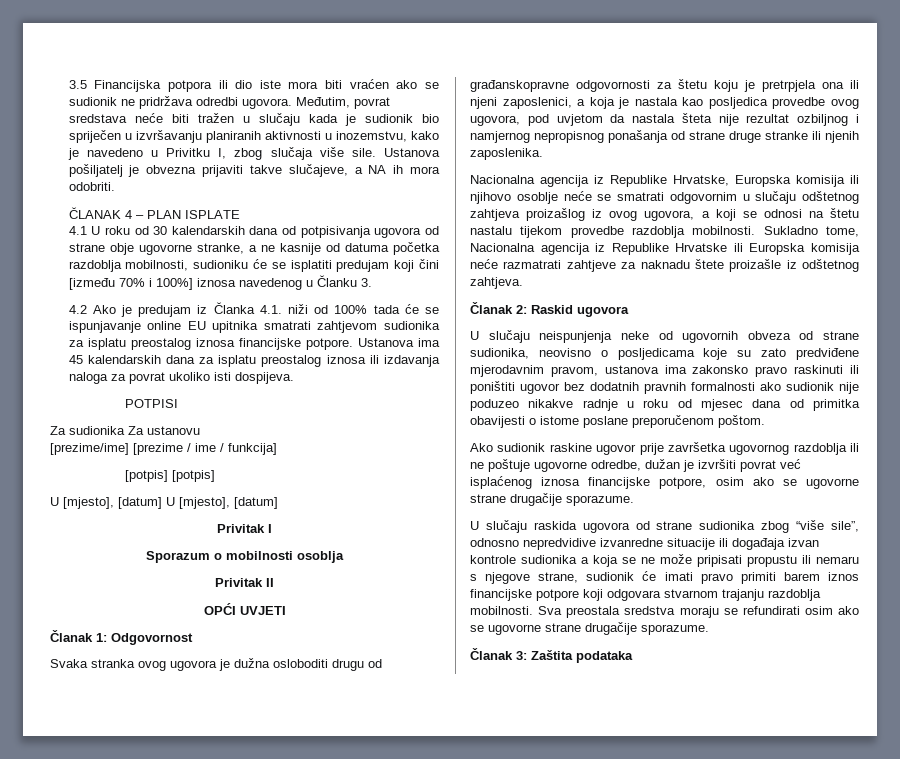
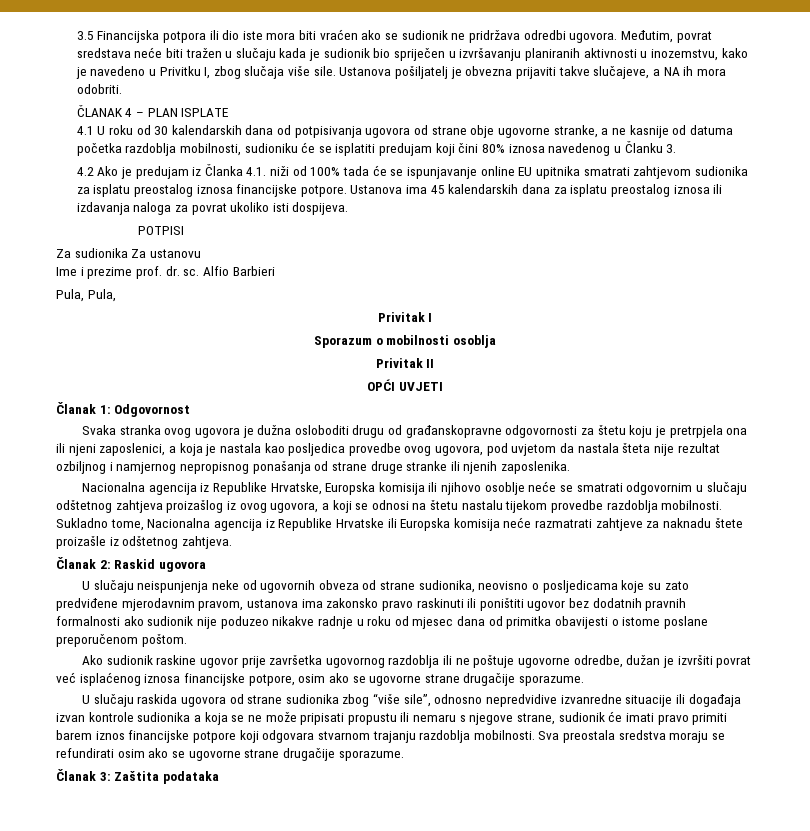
- 4.1 U roku od 30 kalendarskih dana od potpisivanja ugovora od strane obje ugovorne stranke, a ne kasnije od datuma početka razdoblja mobilnosti, sudioniku će se isplatiti predujam koji čini [između 70% i 100%] iznosa navedenog u Članku 3.
+ 4.1 U roku od 30 kalendarskih dana od potpisivanja ugovora od strane obje ugovorne stranke, a ne kasnije od datuma početka razdoblja mobilnosti, sudioniku će se isplatiti predujam koji čini 80% iznosa navedenog u Članku 3.
- [prezime/ime] [prezime / ime / funkcija]
- [potpis] [potpis]
- U [mjesto], [datum] U [mjesto], [datum]
+ Ime i prezime prof. dr. sc. Alfio Barbieri
+ Pula, Pula,

